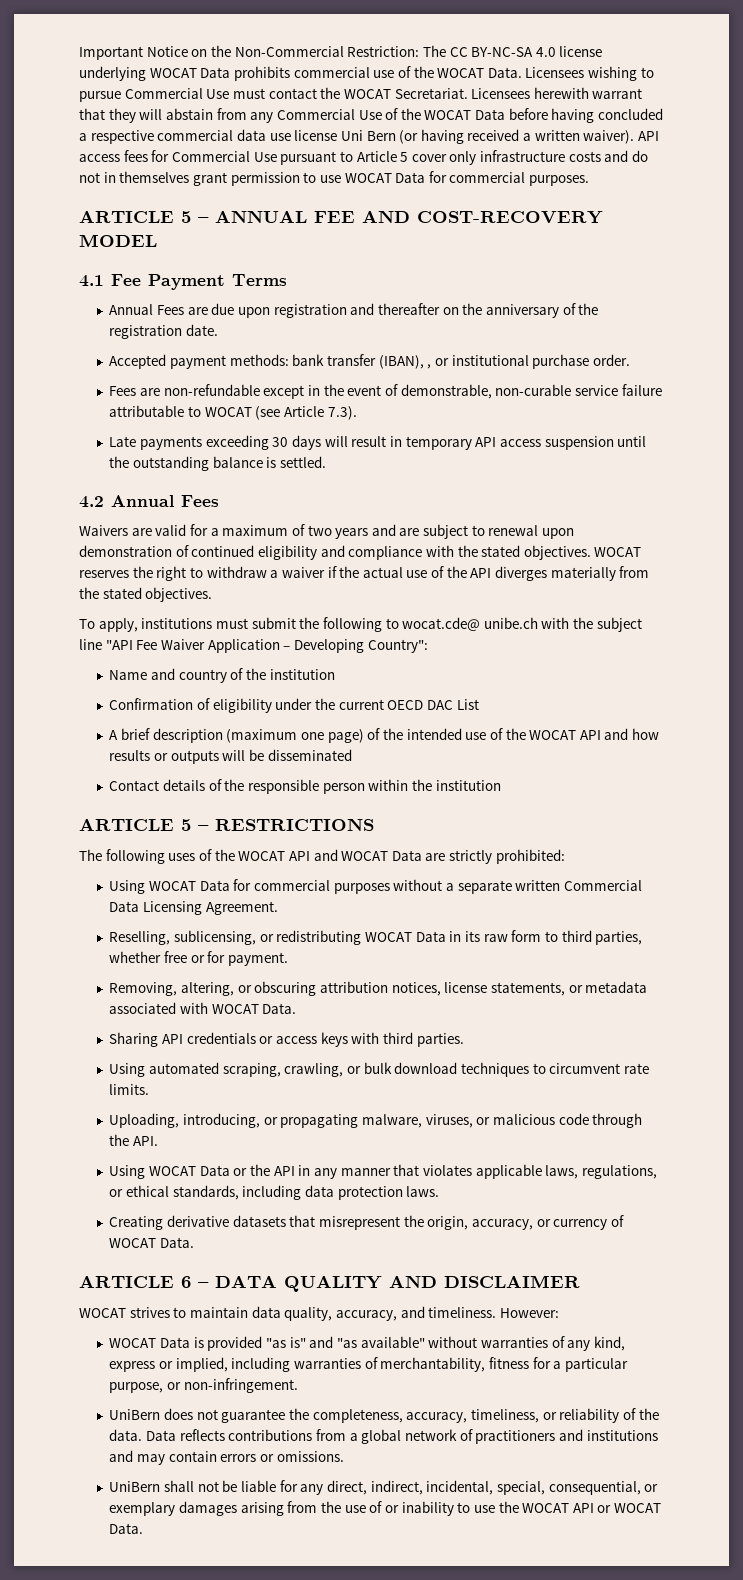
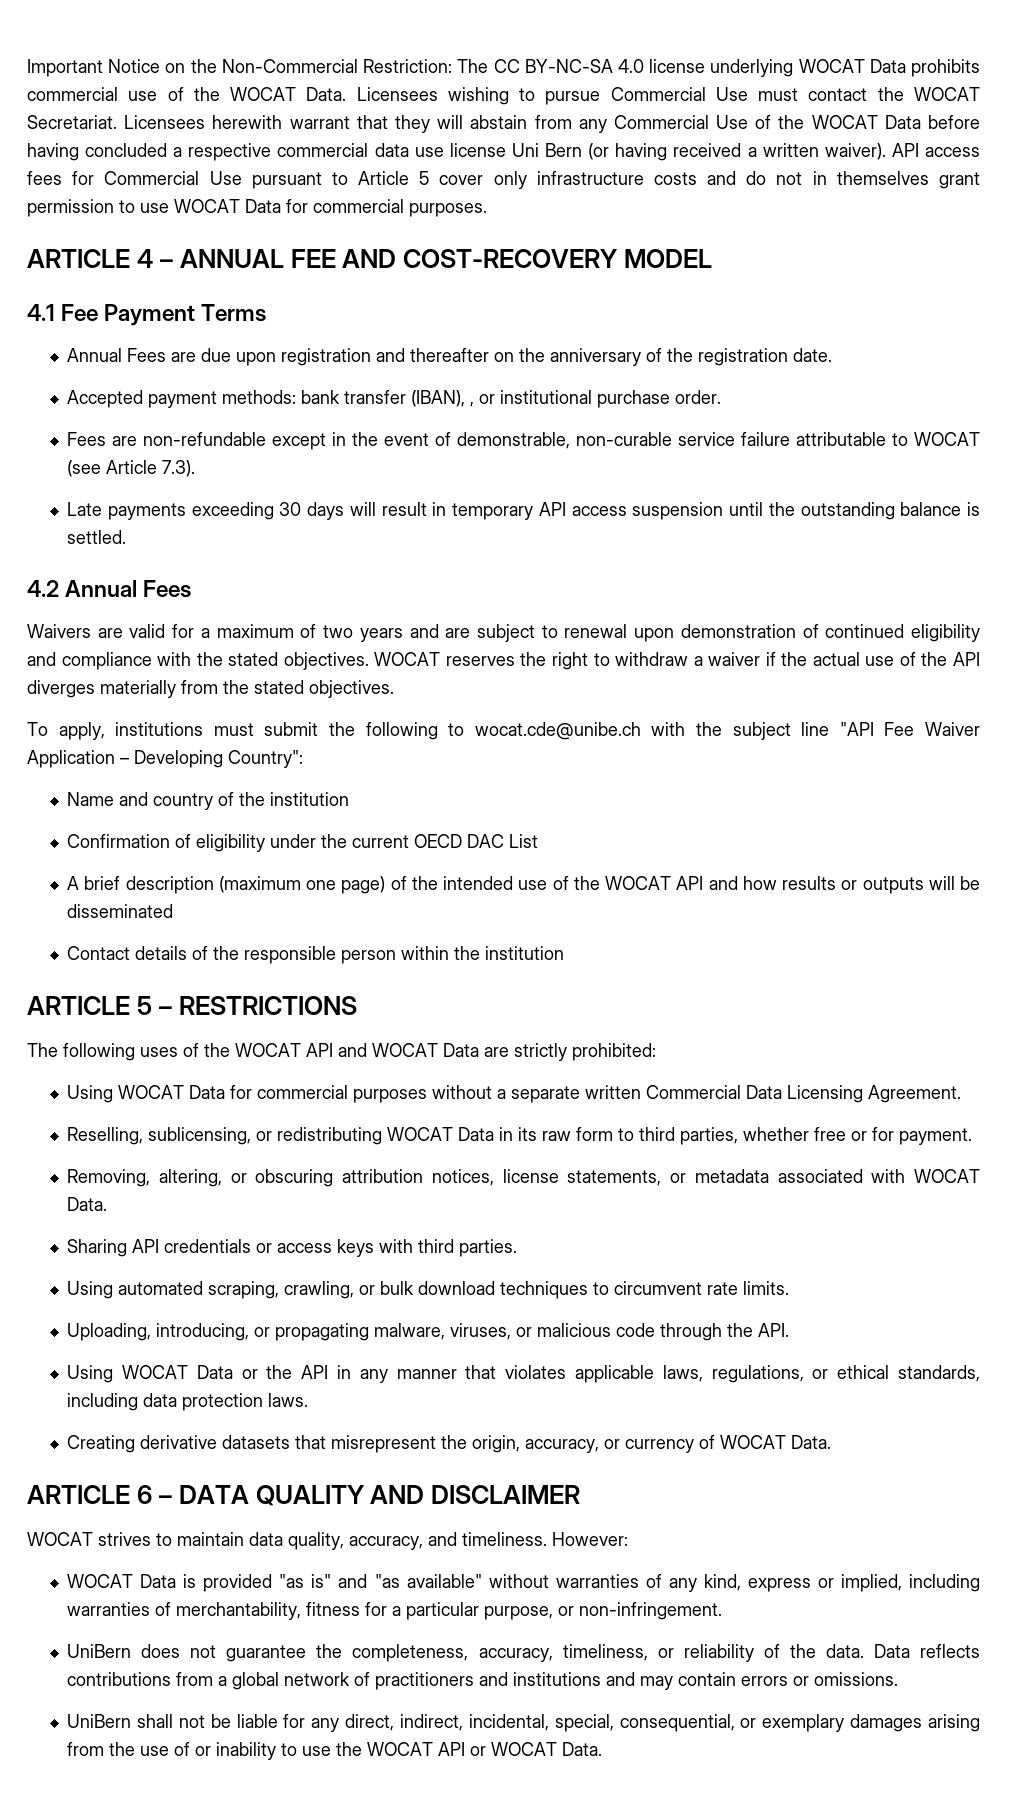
- ARTICLE 5 – ANNUAL FEE AND COST-RECOVERY MODEL
+ ARTICLE 4 – ANNUAL FEE AND COST-RECOVERY MODEL
- To apply, institutions must submit the following to wocat.cde@ unibe.ch with the subject line "API Fee Waiver Application – Developing Country":
+ To apply, institutions must submit the following to wocat.cde@unibe.ch with the subject line "API Fee Waiver Application – Developing Country":

